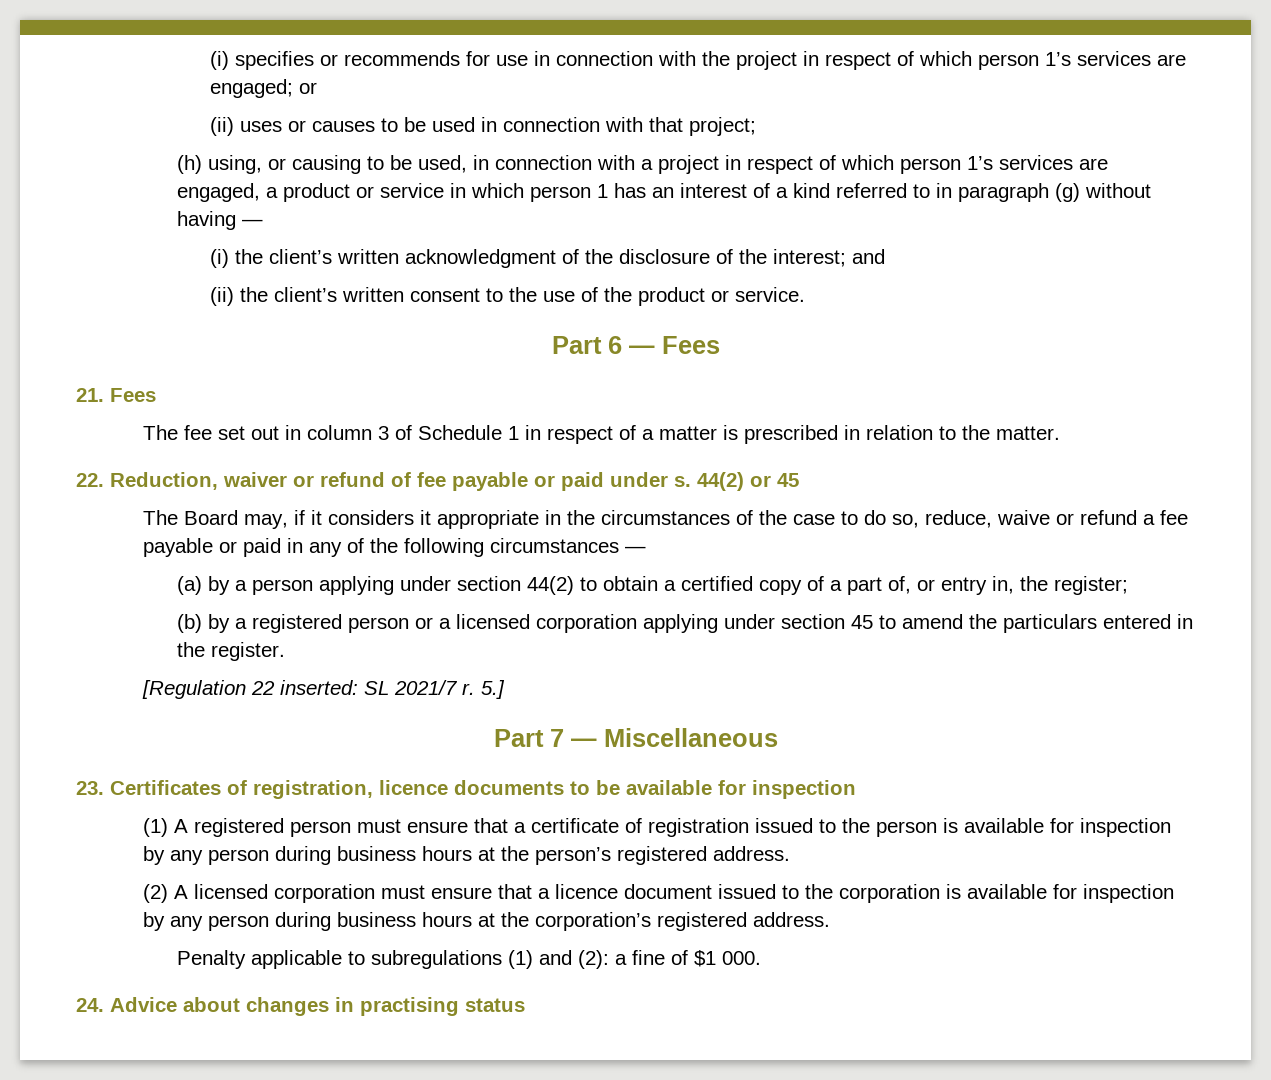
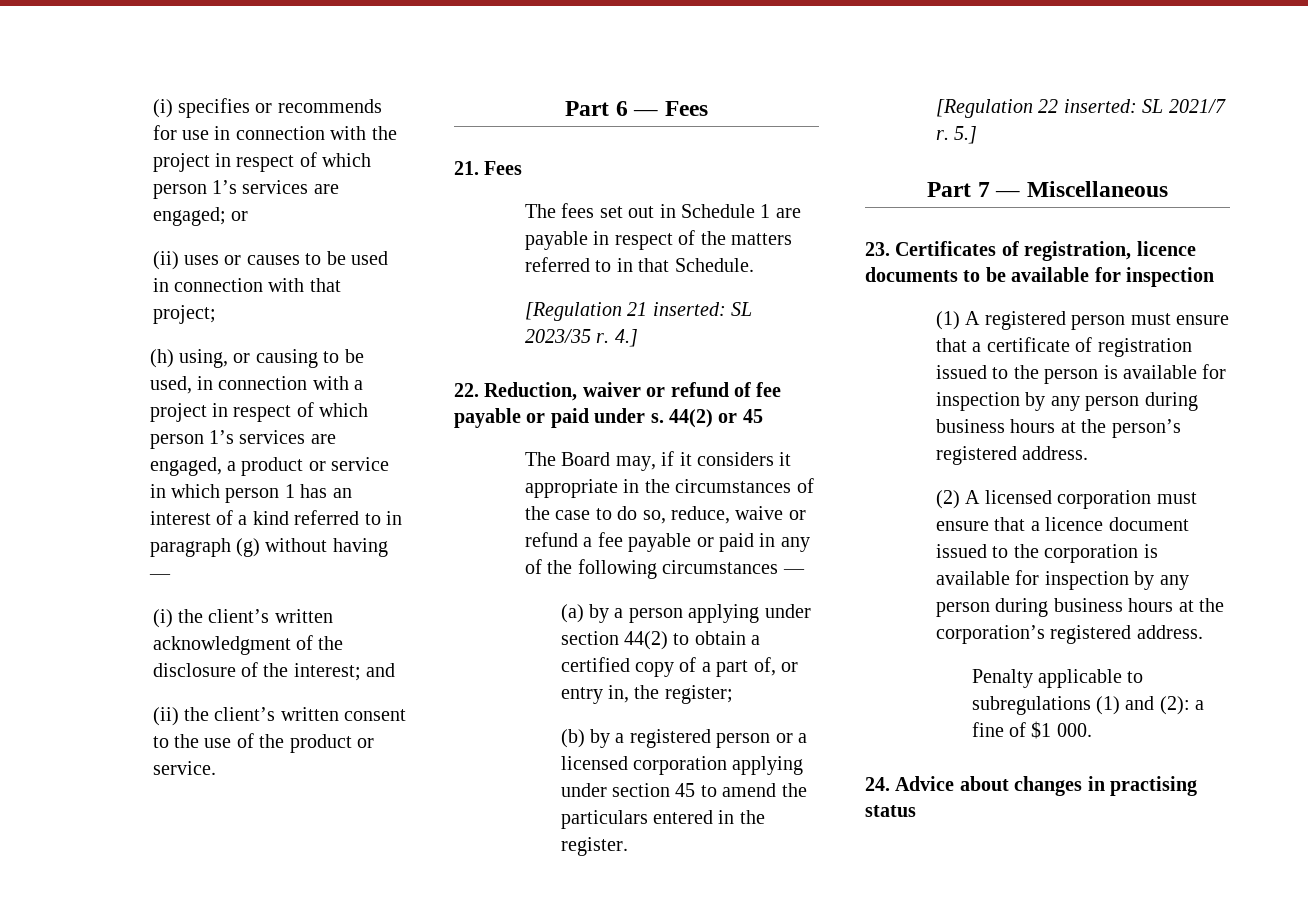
- The fee set out in column 3 of Schedule 1 in respect of a matter is prescribed in relation to the matter.
+ The fees set out in Schedule 1 are payable in respect of the matters referred to in that Schedule.
+ [Regulation 21 inserted: SL 2023/35 r. 4.]

